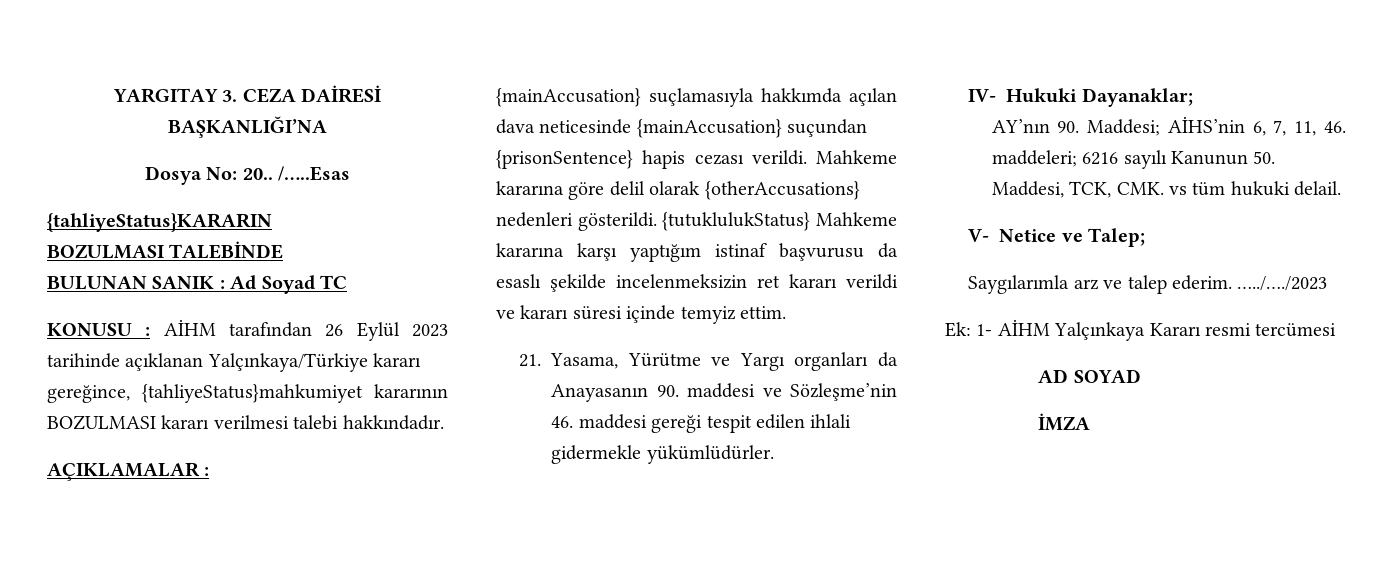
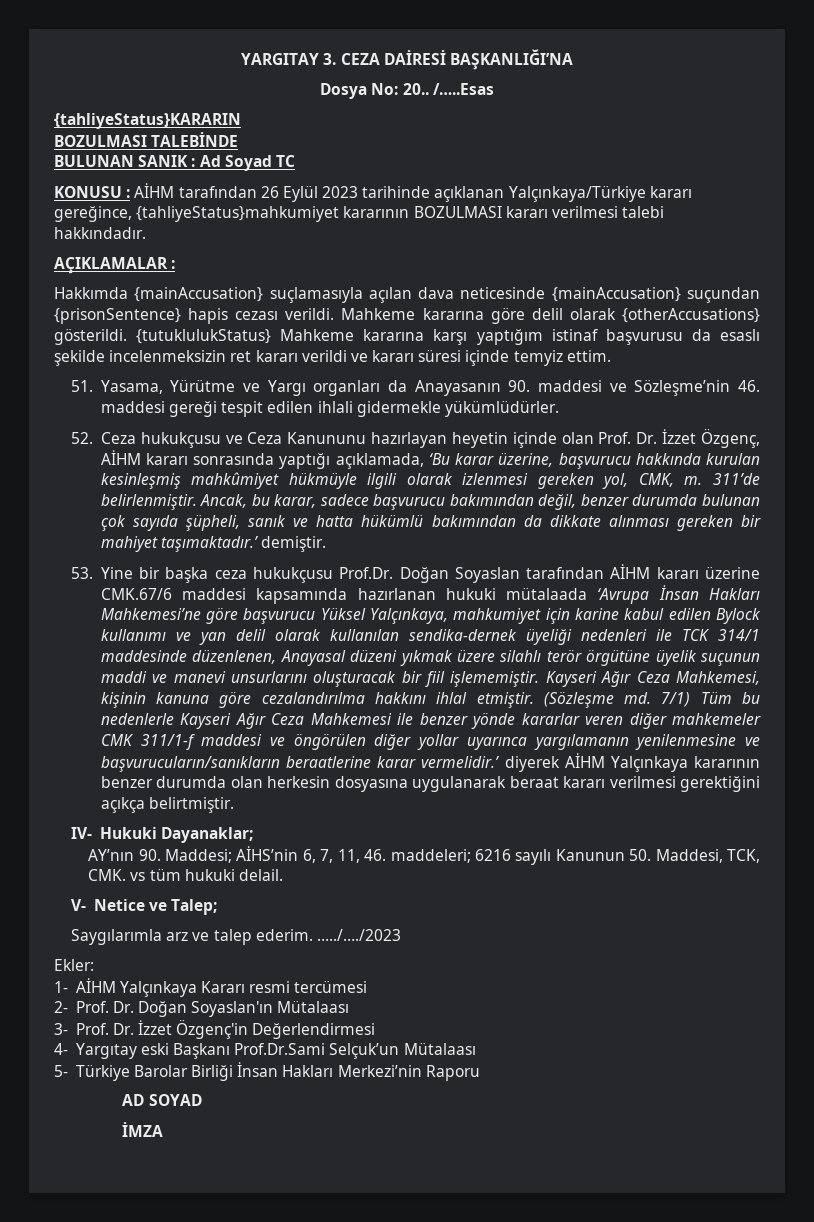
- {mainAccusation} suçlamasıyla hakkımda açılan dava neticesinde {mainAccusation} suçundan {prisonSentence} hapis cezası verildi.
+ Hakkımda {mainAccusation} suçlamasıyla açılan dava neticesinde {mainAccusation} suçundan {prisonSentence} hapis cezası verildi.
- Mahkeme kararına göre delil olarak {otherAccusations} nedenleri gösterildi.
+ Mahkeme kararına göre delil olarak {otherAccusations} gösterildi.
- 21. Yasama, Yürütme ve Yargı organları da Anayasanın 90. maddesi ve Sözleşme’nin 46. maddesi gereği tespit edilen ihlali gidermekle yükümlüdürler.
+ 51. Yasama, Yürütme ve Yargı organları da Anayasanın 90. maddesi ve Sözleşme’nin 46. maddesi gereği tespit edilen ihlali gidermekle yükümlüdürler.
+ 52. Ceza hukukçusu ve Ceza Kanununu hazırlayan heyetin içinde olan Prof. Dr. İzzet Özgenç, AİHM kararı sonrasında yaptığı açıklamada, ‘Bu karar üzerine, başvurucu hakkında kurulan kesinleşmiş mahkûmiyet hükmüyle ilgili olarak izlenmesi gereken yol, CMK, m. 311’de belirlenmiştir. Ancak, bu karar, sadece başvurucu bakımından değil, benzer durumda bulunan çok sayıda şüpheli, sanık ve hatta hükümlü bakımından da dikkate alınması gereken bir mahiyet taşımaktadır.’ demiştir.
+ 53. Yine bir başka ceza hukukçusu Prof.Dr. Doğan Soyaslan tarafından AİHM kararı üzerine CMK.67/6 maddesi kapsamında hazırlanan hukuki mütalaada ‘Avrupa İnsan Hakları Mahkemesi’ne göre başvurucu Yüksel Yalçınkaya, mahkumiyet için karine kabul edilen Bylock kullanımı ve yan delil olarak kullanılan sendika-dernek üyeliği nedenleri ile TCK 314/1 maddesinde düzenlenen, Anayasal düzeni yıkmak üzere silahlı terör örgütüne üyelik suçunun maddi ve manevi unsurlarını oluşturacak bir fiil işlememiştir. Kayseri Ağır Ceza Mahkemesi, kişinin kanuna göre cezalandırılma hakkını ihlal etmiştir. (Sözleşme md. 7/1) Tüm bu nedenlerle Kayseri Ağır Ceza Mahkemesi ile benzer yönde kararlar veren diğer mahkemeler CMK 311/1-f maddesi ve öngörülen diğer yollar uyarınca yargılamanın yenilenmesine ve başvurucuların/sanıkların beraatlerine karar vermelidir.’ diyerek AİHM Yalçınkaya kararının benzer durumda olan herkesin dosyasına uygulanarak beraat kararı verilmesi gerektiğini açıkça belirtmiştir.
- Ek: 1- AİHM Yalçınkaya Kararı resmi tercümesi
+ Ekler:
+ 1- AİHM Yalçınkaya Kararı resmi tercümesi
+ 2- Prof. Dr. Doğan Soyaslan'ın Mütalaası
+ 3- Prof. Dr. İzzet Özgenç'in Değerlendirmesi
+ 4- Yargıtay eski Başkanı Prof.Dr.Sami Selçuk’un Mütalaası
+ 5- Türkiye Barolar Birliği İnsan Hakları Merkezi’nin Raporu

